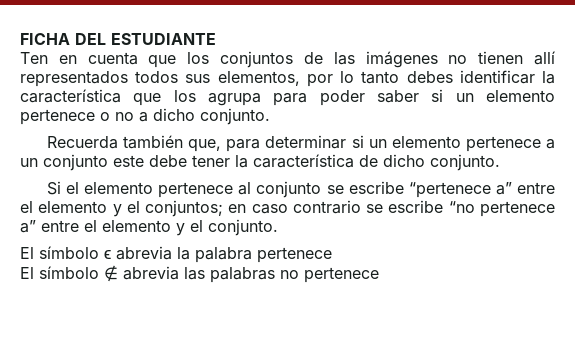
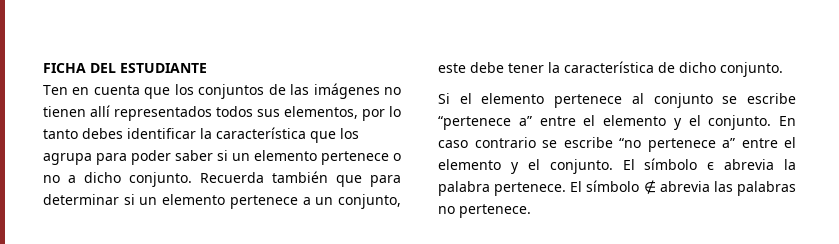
- Ten en cuenta que los conjuntos de las imágenes no tienen allí representados todos sus elementos, por lo tanto debes identificar la característica que los agrupa para poder saber si un elemento pertenece o no a dicho conjunto.
- Recuerda también que, para determinar si un elemento pertenece a un conjunto este debe tener la característica de dicho conjunto.
+ Ten en cuenta que los conjuntos de las imágenes no tienen allí representados todos sus elementos, por lo tanto debes identificar la característica que los agrupa para poder saber si un elemento pertenece o no a dicho conjunto. Recuerda también que para determinar si un elemento pertenece a un conjunto, este debe tener la característica de dicho conjunto.
- Si el elemento pertenece al conjunto se escribe “pertenece a” entre el elemento y el conjuntos; en caso contrario se escribe “no pertenece a” entre el elemento y el conjunto.
- El símbolo ϵ abrevia la palabra pertenece
- El símbolo ∉ abrevia las palabras no pertenece
+ Si el elemento pertenece al conjunto se escribe “pertenece a” entre el elemento y el conjunto. En caso contrario se escribe “no pertenece a” entre el elemento y el conjunto. El símbolo ϵ abrevia la palabra pertenece. El símbolo ∉ abrevia las palabras no pertenece.

